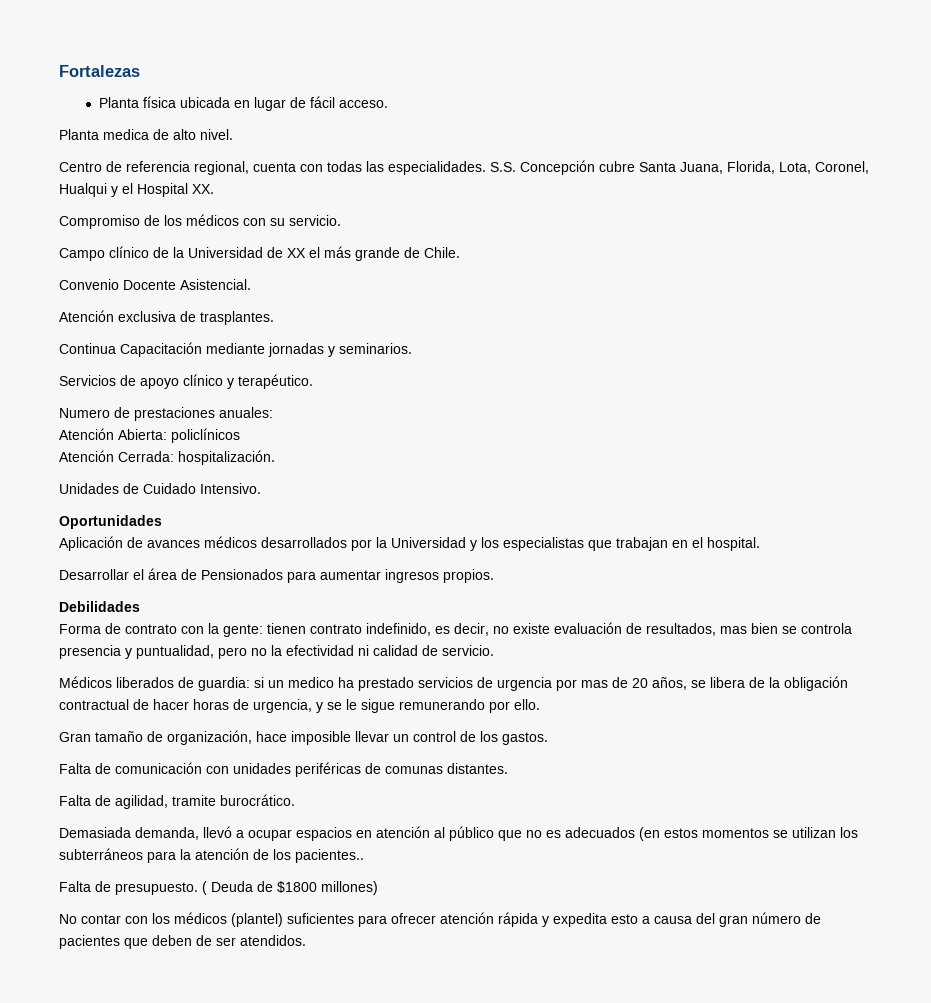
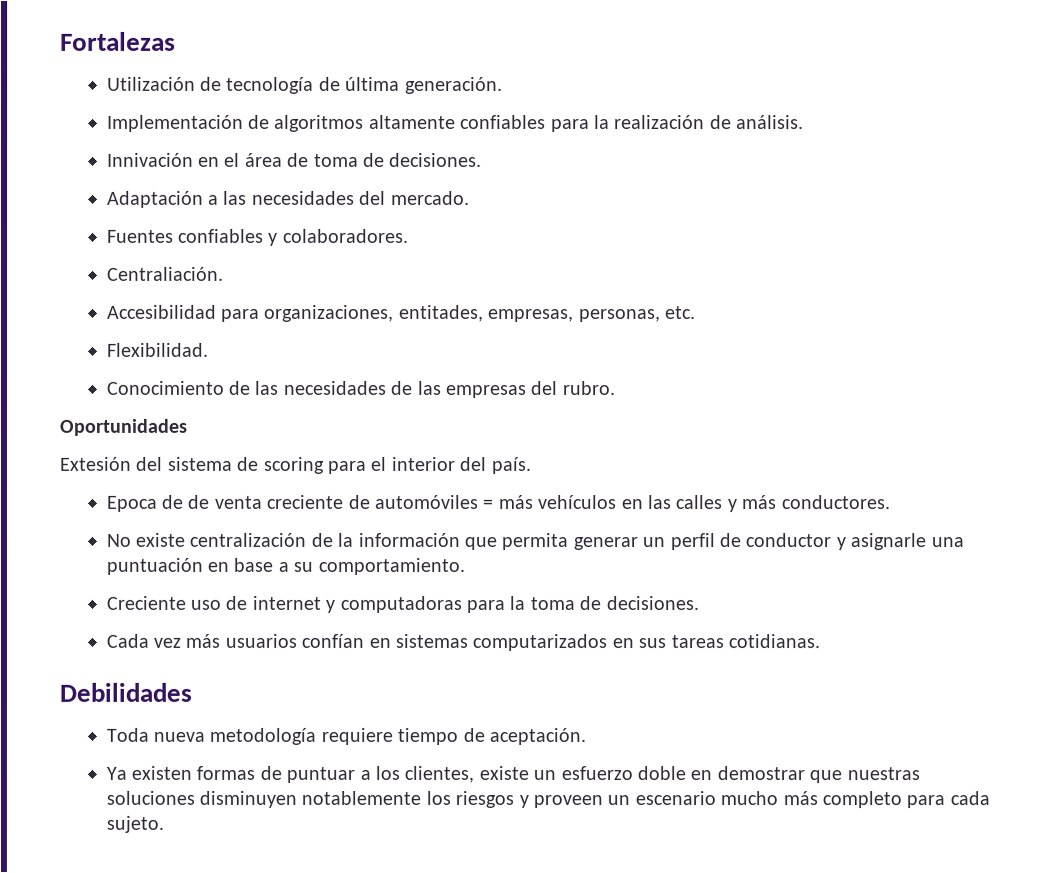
- Planta física ubicada en lugar de fácil acceso.
- Planta medica de alto nivel.
- Centro de referencia regional, cuenta con todas las especialidades. S.S. Concepción cubre Santa Juana, Florida, Lota, Coronel, Hualqui y el Hospital XX.
- Compromiso de los médicos con su servicio.
- Campo clínico de la Universidad de XX el más grande de Chile.
- Convenio Docente Asistencial.
- Atención exclusiva de trasplantes.
- Continua Capacitación mediante jornadas y seminarios.
- Servicios de apoyo clínico y terapéutico.
- Numero de prestaciones anuales:
- Atención Abierta: policlínicos
- Atención Cerrada: hospitalización.
- Unidades de Cuidado Intensivo.
+ Utilización de tecnología de última generación.
+ Implementación de algoritmos altamente confiables para la realización de análisis.
+ Innivación en el área de toma de decisiones.
+ Adaptación a las necesidades del mercado.
+ Fuentes confiables y colaboradores.
+ Centraliación.
+ Accesibilidad para organizaciones, entitades, empresas, personas, etc.
+ Flexibilidad.
+ Conocimiento de las necesidades de las empresas del rubro.
  Oportunidades
- Aplicación de avances médicos desarrollados por la Universidad y los especialistas que trabajan en el hospital.
- Desarrollar el área de Pensionados para aumentar ingresos propios.
+ Extesión del sistema de scoring para el interior del país.
+ Epoca de de venta creciente de automóviles = más vehículos en las calles y más conductores.
+ No existe centralización de la información que permita generar un perfil de conductor y asignarle una puntuación en base a su comportamiento.
+ Creciente uso de internet y computadoras para la toma de decisiones.
+ Cada vez más usuarios confían en sistemas computarizados en sus tareas cotidianas.
  Debilidades
- Forma de contrato con la gente: tienen contrato indefinido, es decir, no existe evaluación de resultados, mas bien se controla presencia y puntualidad, pero no la efectividad ni calidad de servicio.
- Médicos liberados de guardia: si un medico ha prestado servicios de urgencia por mas de 20 años, se libera de la obligación contractual de hacer horas de urgencia, y se le sigue remunerando por ello.
- Gran tamaño de organización, hace imposible llevar un control de los gastos.
- Falta de comunicación con unidades periféricas de comunas distantes.
- Falta de agilidad, tramite burocrático.
- Demasiada demanda, llevó a ocupar espacios en atención al público que no es adecuados (en estos momentos se utilizan los subterráneos para la atención de los pacientes..
- Falta de presupuesto. ( Deuda de $1800 millones)
- No contar con los médicos (plantel) suficientes para ofrecer atención rápida y expedita esto a causa del gran número de pacientes que deben de ser atendidos.
+ Toda nueva metodología requiere tiempo de aceptación.
+ Ya existen formas de puntuar a los clientes, existe un esfuerzo doble en demostrar que nuestras soluciones disminuyen notablemente los riesgos y proveen un escenario mucho más completo para cada sujeto.

